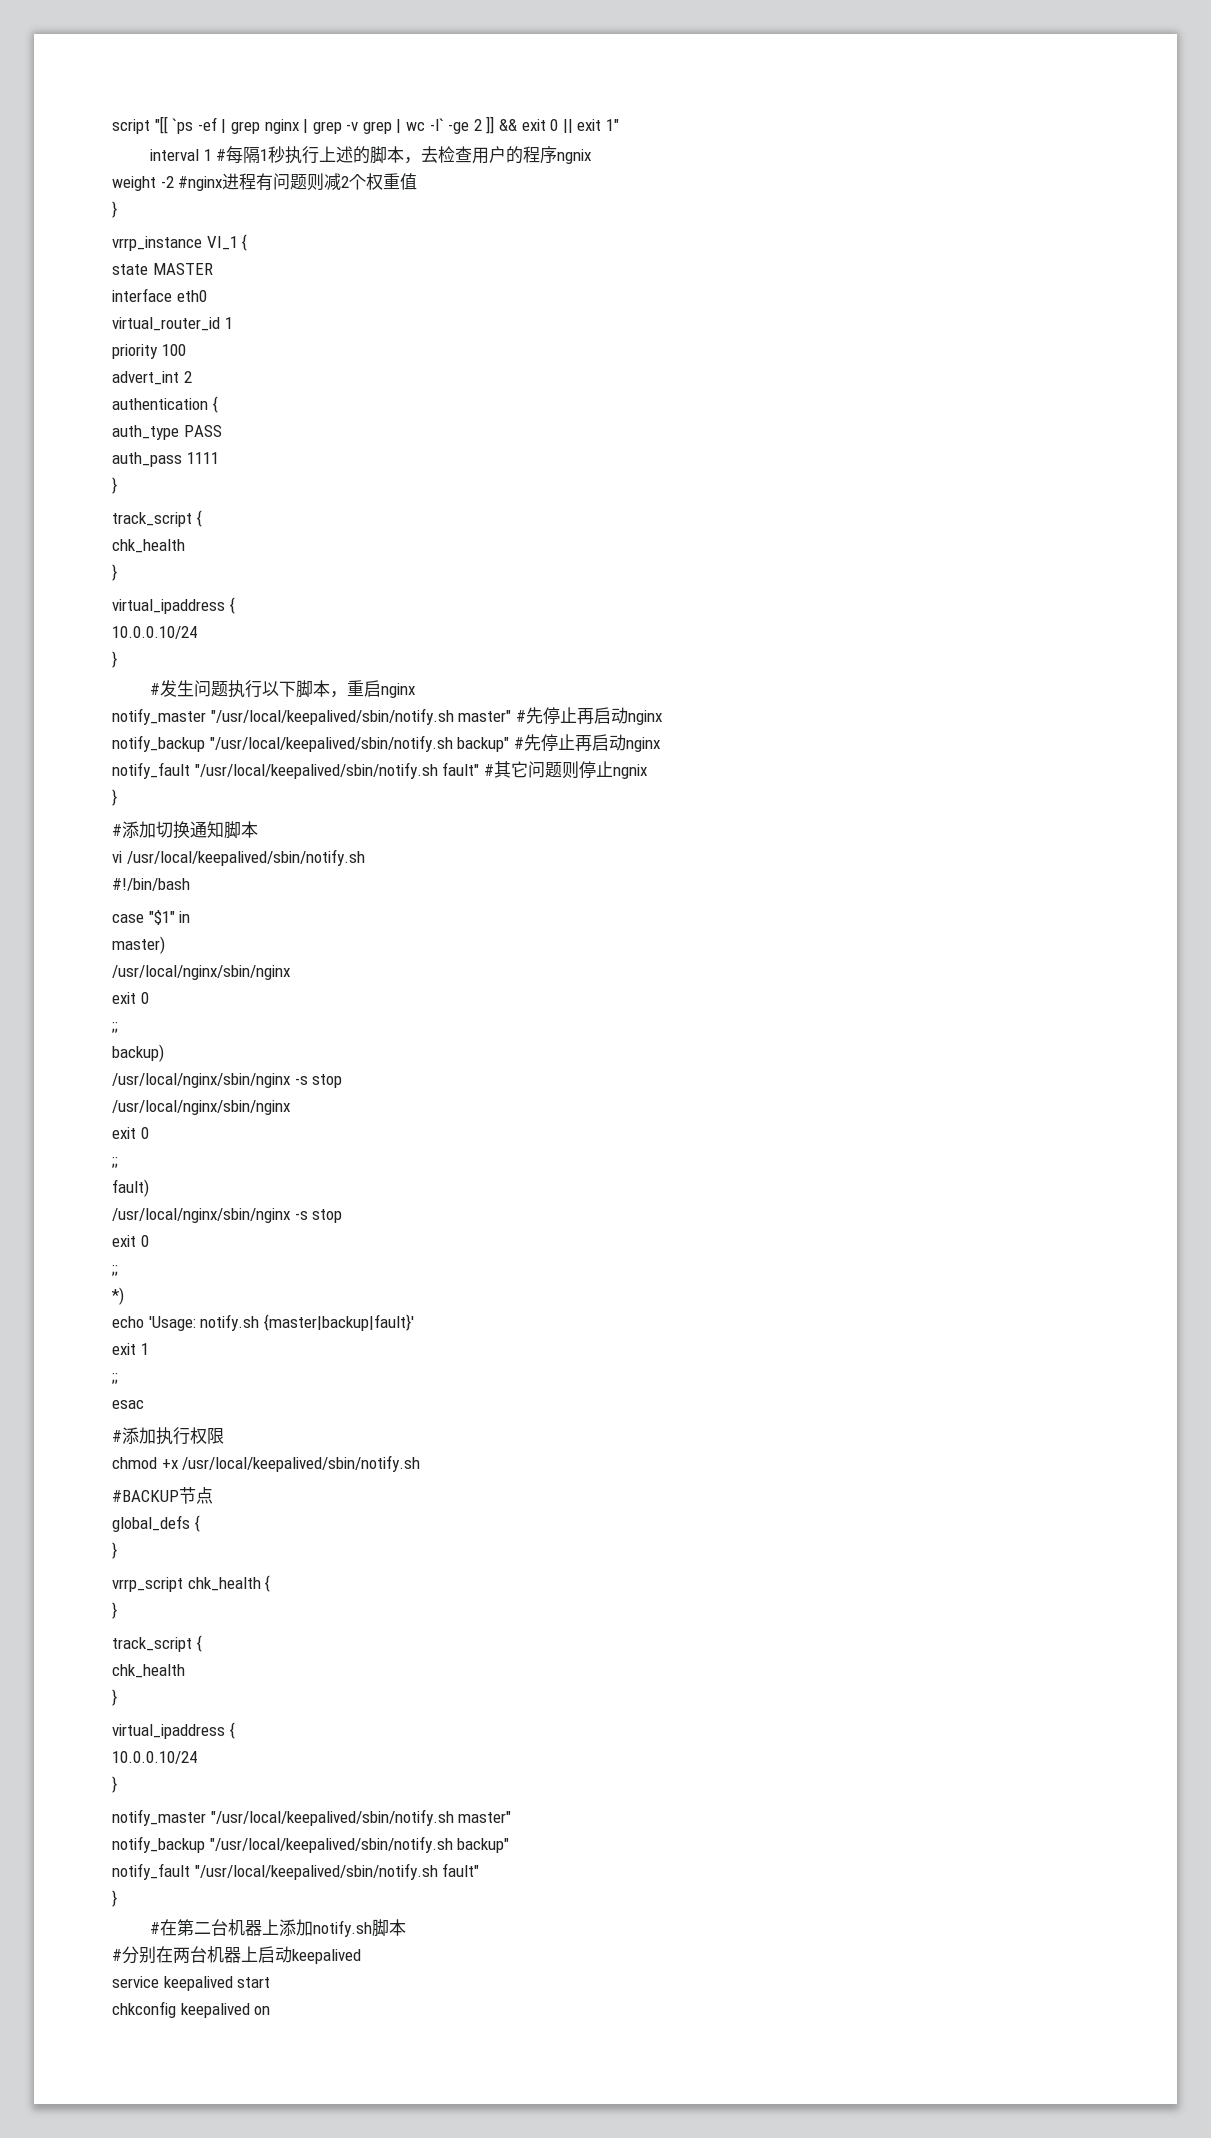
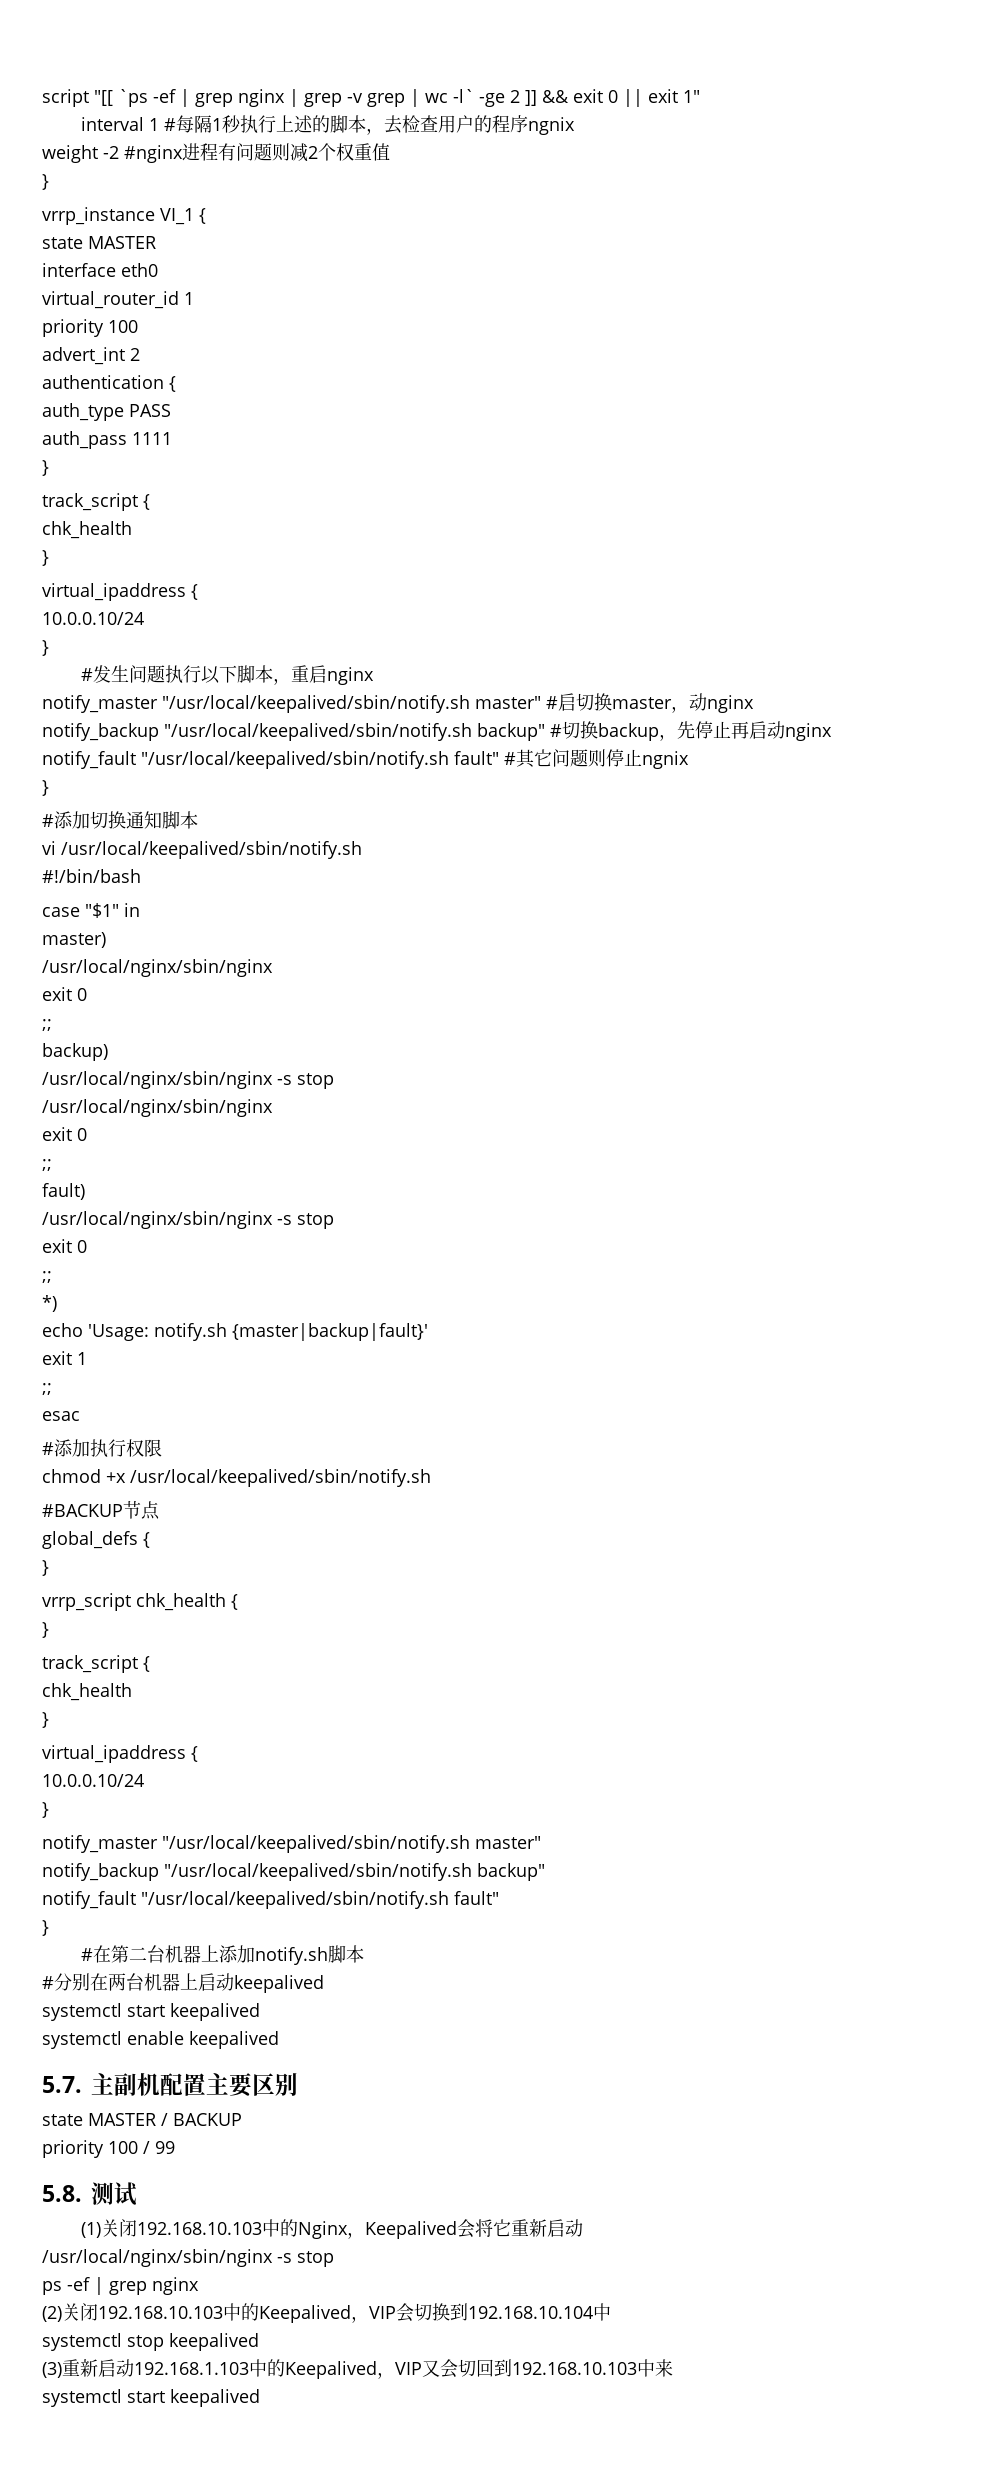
- notify_master "/usr/local/keepalived/sbin/notify.sh master" #先停止再启动nginx
+ notify_master "/usr/local/keepalived/sbin/notify.sh master" #启切换master，动nginx
- notify_backup "/usr/local/keepalived/sbin/notify.sh backup" #先停止再启动nginx
+ notify_backup "/usr/local/keepalived/sbin/notify.sh backup" #切换backup，先停止再启动nginx
  #分别在两台机器上启动keepalived
- service keepalived start
- chkconfig keepalived on
+ systemctl start keepalived
+ systemctl enable keepalived
+ 5.7.主副机配置主要区别
+ state MASTER / BACKUP
+ priority 100 / 99
+ 5.8.测试
+ (1)关闭192.168.10.103中的Nginx，Keepalived会将它重新启动
+ /usr/local/nginx/sbin/nginx -s stop
+ ps -ef | grep nginx
+ (2)关闭192.168.10.103中的Keepalived，VIP会切换到192.168.10.104中
+ systemctl stop keepalived
+ (3)重新启动192.168.1.103中的Keepalived，VIP又会切回到192.168.10.103中来
+ systemctl start keepalived

